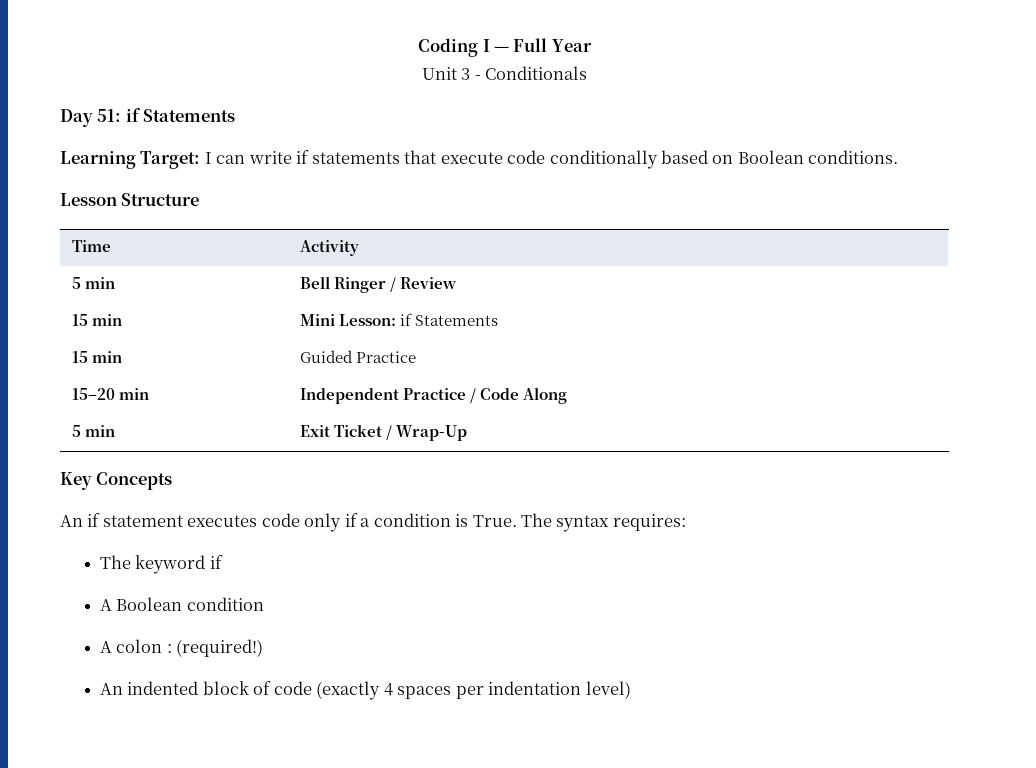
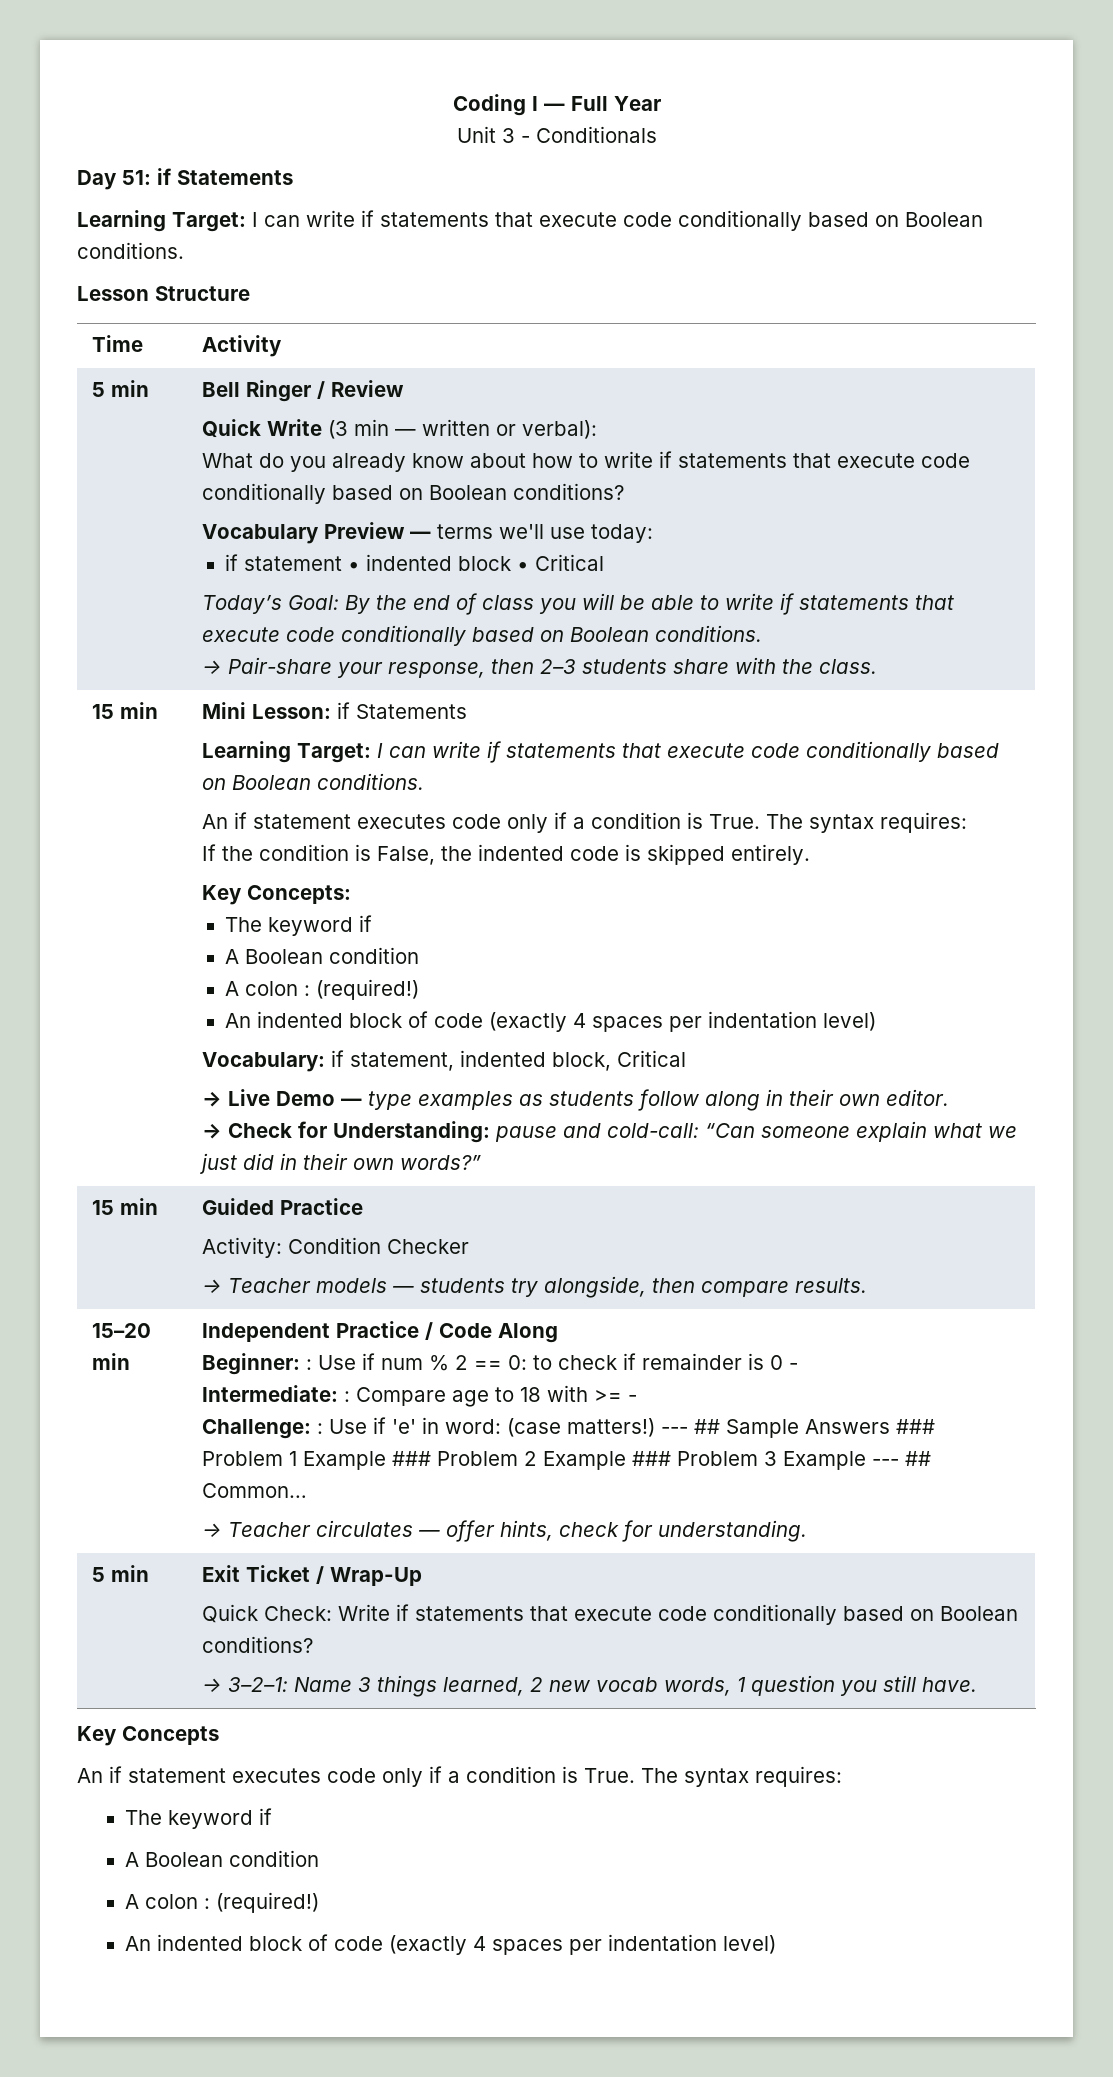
+ Quick Write (3 min — written or verbal):
+ What do you already know about how to write if statements that execute code conditionally based on Boolean conditions?
+ Vocabulary Preview — terms we'll use today:
+ if statement • indented block • Critical
+ Today’s Goal: By the end of class you will be able to write if statements that execute code conditionally based on Boolean conditions.
+ → Pair-share your response, then 2–3 students share with the class.
  Mini Lesson: if Statements
+ Learning Target: I can write if statements that execute code conditionally based on Boolean conditions.
+ An if statement executes code only if a condition is True. The syntax requires:
+ If the condition is False, the indented code is skipped entirely.
+ Key Concepts:
+ The keyword if
+ A Boolean condition
+ A colon : (required!)
+ An indented block of code (exactly 4 spaces per indentation level)
+ Vocabulary: if statement, indented block, Critical
+ → Live Demo — type examples as students follow along in their own editor.
+ → Check for Understanding: pause and cold-call: “Can someone explain what we just did in their own words?”
  15 min | Guided Practice
+ Activity: Condition Checker
+ → Teacher models — students try alongside, then compare results.
+ Beginner: : Use if num % 2 == 0: to check if remainder is 0 -
+ Intermediate: : Compare age to 18 with >= -
+ Challenge: : Use if 'e' in word: (case matters!) --- ## Sample Answers ### Problem 1 Example ### Problem 2 Example ### Problem 3 Example --- ## Common…
+ → Teacher circulates — offer hints, check for understanding.
  5 min | Exit Ticket / Wrap-Up
+ Quick Check: Write if statements that execute code conditionally based on Boolean conditions?
+ → 3–2–1: Name 3 things learned, 2 new vocab words, 1 question you still have.

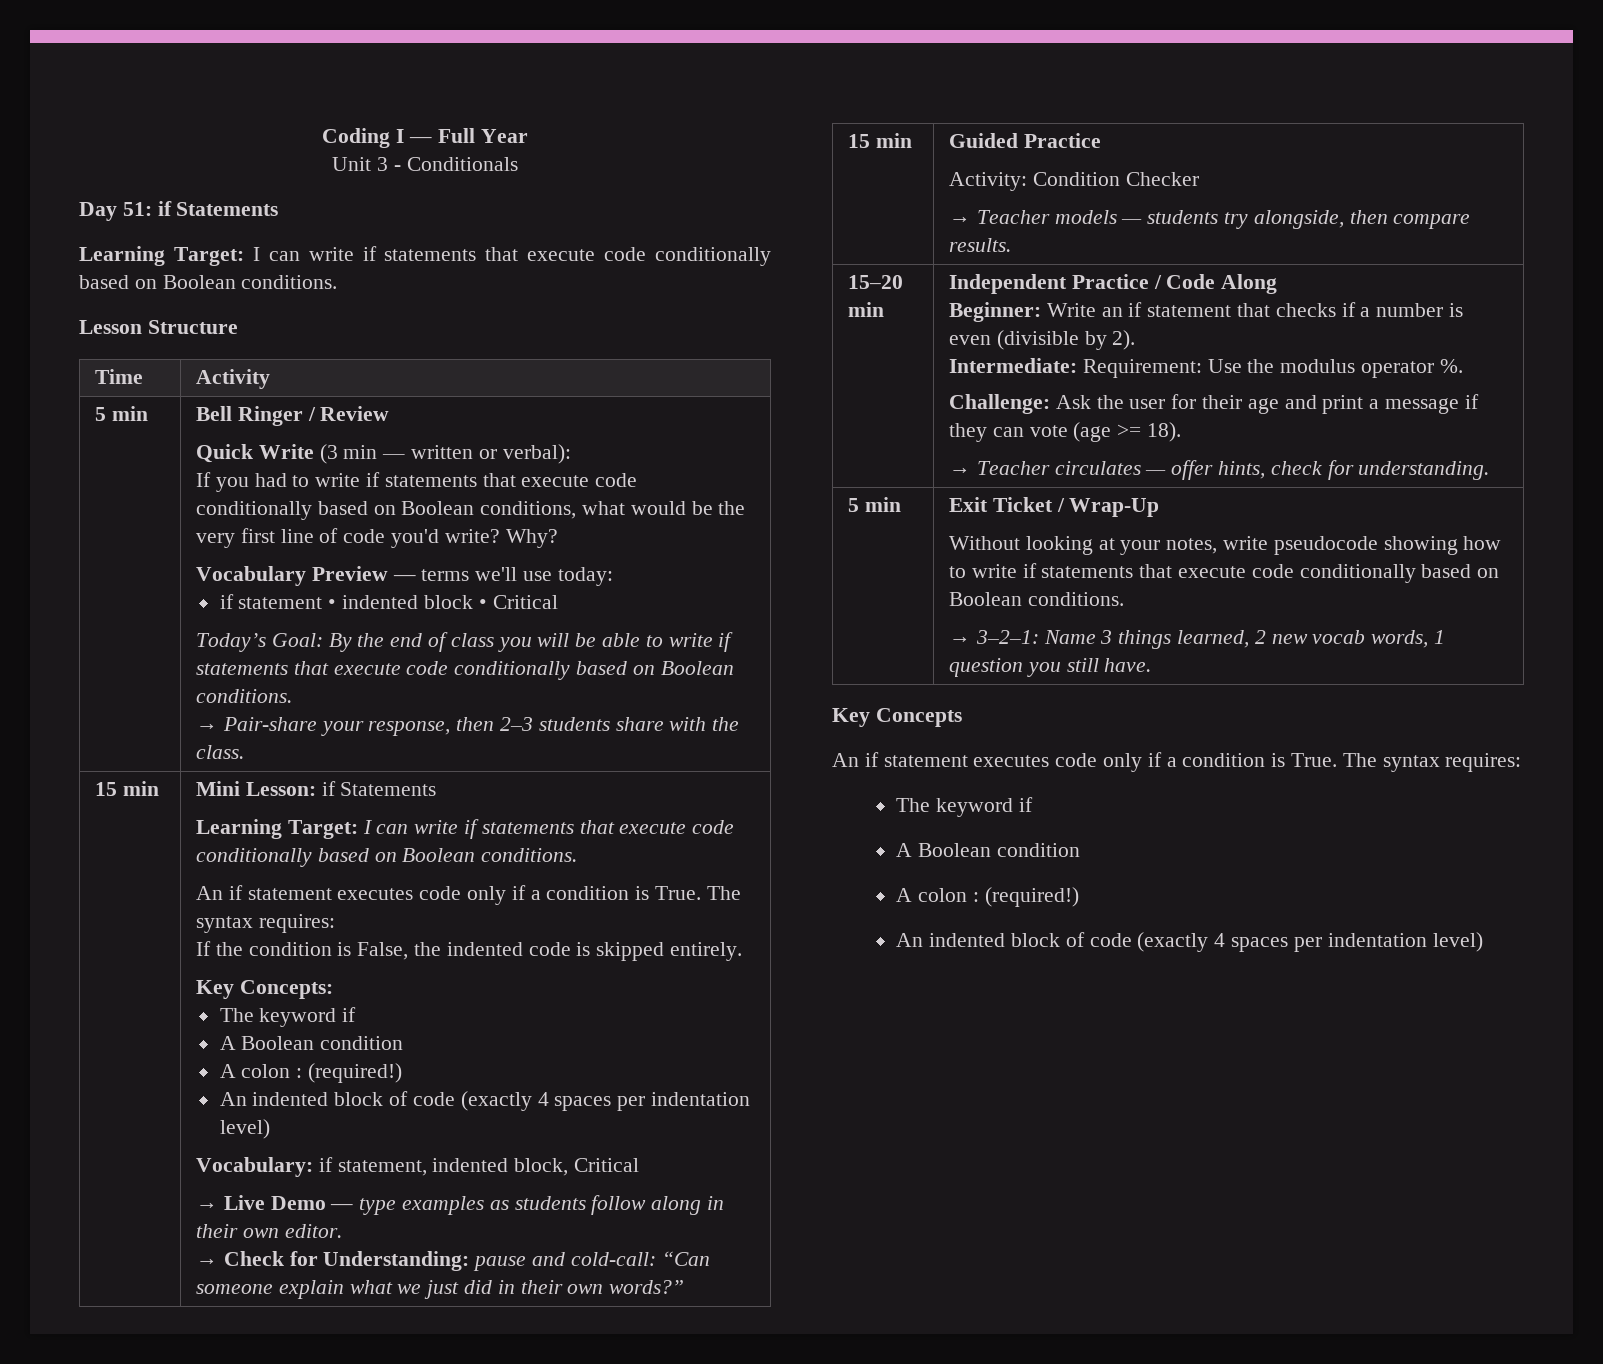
- What do you already know about how to write if statements that execute code conditionally based on Boolean conditions?
+ If you had to write if statements that execute code conditionally based on Boolean conditions, what would be the very first line of code you'd write? Why?
- Beginner: : Use if num % 2 == 0: to check if remainder is 0 -
- Intermediate: : Compare age to 18 with >= -
- Challenge: : Use if 'e' in word: (case matters!) --- ## Sample Answers ### Problem 1 Example ### Problem 2 Example ### Problem 3 Example --- ## Common…
+ Beginner: Write an if statement that checks if a number is even (divisible by 2).
+ Intermediate: Requirement: Use the modulus operator %.
+ Challenge: Ask the user for their age and print a message if they can vote (age >= 18).
- Quick Check: Write if statements that execute code conditionally based on Boolean conditions?
+ Without looking at your notes, write pseudocode showing how to write if statements that execute code conditionally based on Boolean conditions.

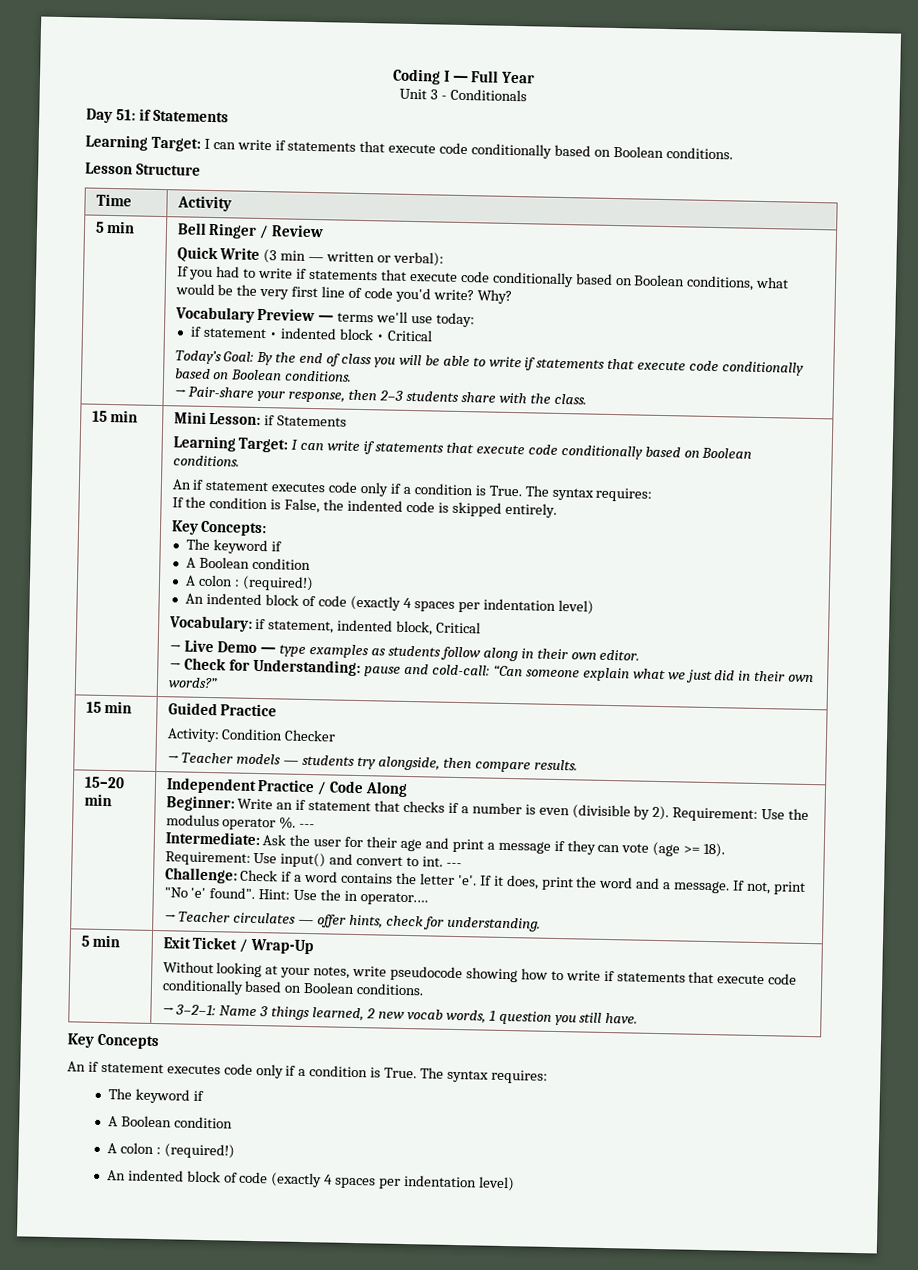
- Beginner: Write an if statement that checks if a number is even (divisible by 2).
- Intermediate: Requirement: Use the modulus operator %.
- Challenge: Ask the user for their age and print a message if they can vote (age >= 18).
+ Beginner: Write an if statement that checks if a number is even (divisible by 2). Requirement: Use the modulus operator %. ---
+ Intermediate: Ask the user for their age and print a message if they can vote (age >= 18). Requirement: Use input() and convert to int. ---
+ Challenge: Check if a word contains the letter 'e'. If it does, print the word and a message. If not, print "No 'e' found". Hint: Use the in operator.…

